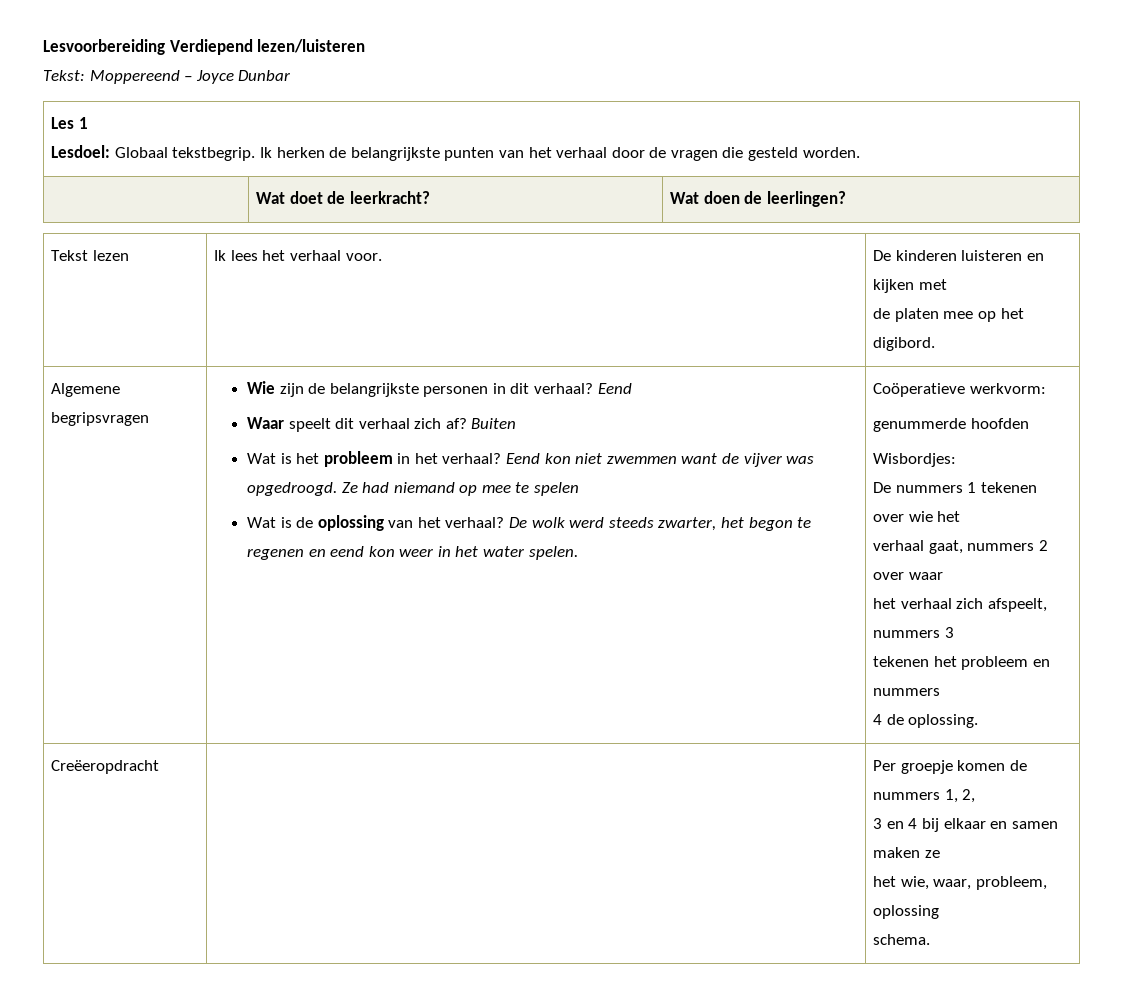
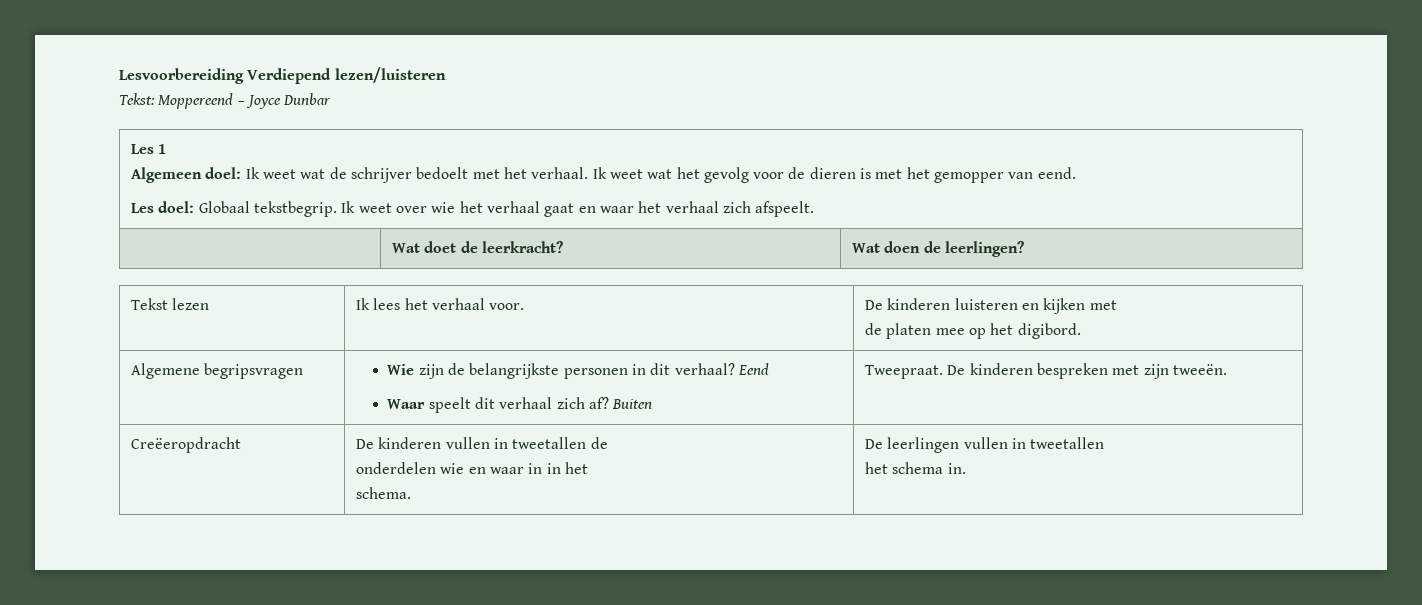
- Lesdoel: Globaal tekstbegrip. Ik herken de belangrijkste punten van het verhaal door de vragen die gesteld worden.
+ Algemeen doel: Ik weet wat de schrijver bedoelt met het verhaal. Ik weet wat het gevolg voor de dieren is met het gemopper van eend.
+ Les doel: Globaal tekstbegrip. Ik weet over wie het verhaal gaat en waar het verhaal zich afspeelt.
- Wat is het probleem in het verhaal? Eend kon niet zwemmen want de vijver was opgedroogd. Ze had niemand op mee te spelen
- Wat is de oplossing van het verhaal? De wolk werd steeds zwarter, het begon te regenen en eend kon weer in het water spelen. | Coöperatieve werkvorm:
- genummerde hoofden
- Wisbordjes:
- De nummers 1 tekenen over wie het
- verhaal gaat, nummers 2 over waar
- het verhaal zich afspeelt, nummers 3
- tekenen het probleem en nummers
- 4 de oplossing.
- Creëeropdracht | | Per groepje komen de nummers 1, 2,
- 3 en 4 bij elkaar en samen maken ze
- het wie, waar, probleem, oplossing
- schema.
+ Tweepraat. De kinderen bespreken met zijn tweeën.
+ Creëeropdracht | De kinderen vullen in tweetallen de
+ onderdelen wie en waar in in het
+ schema. | De leerlingen vullen in tweetallen
+ het schema in.

